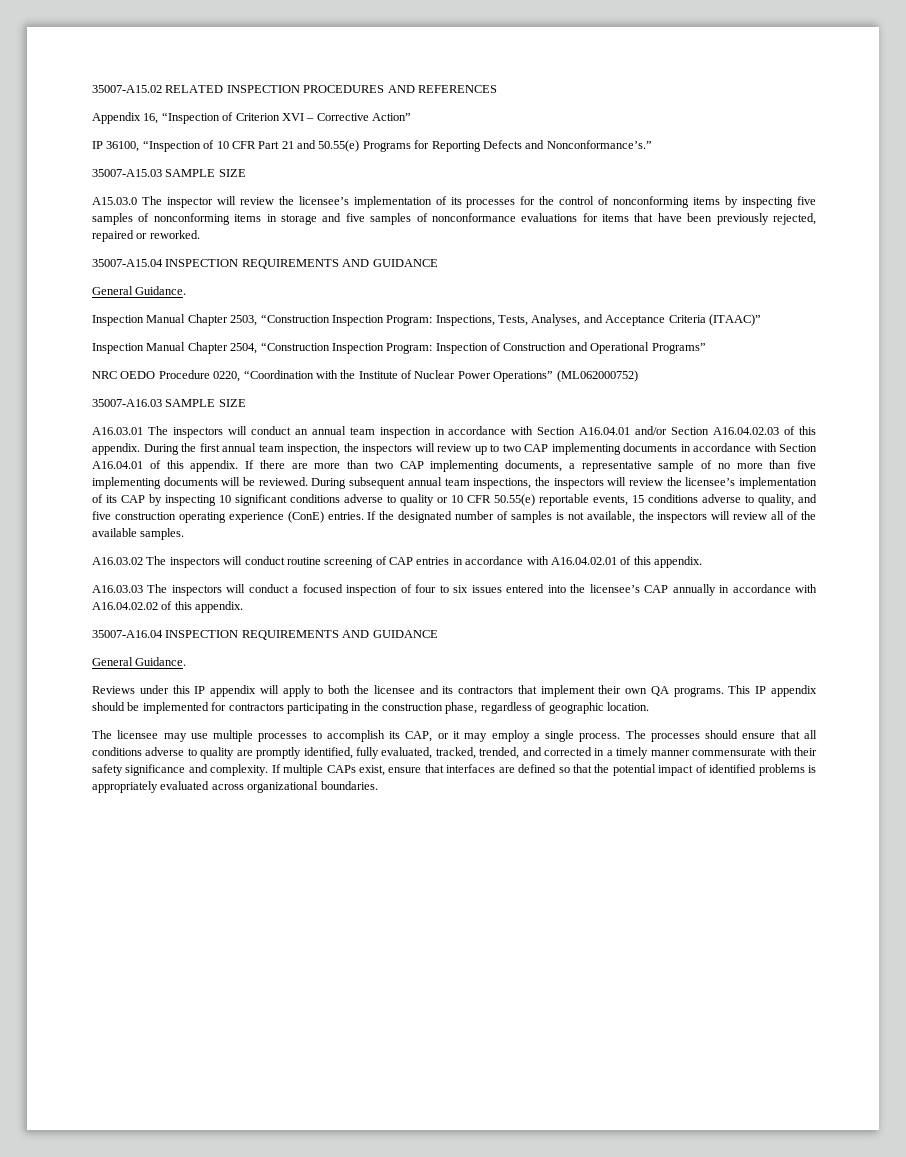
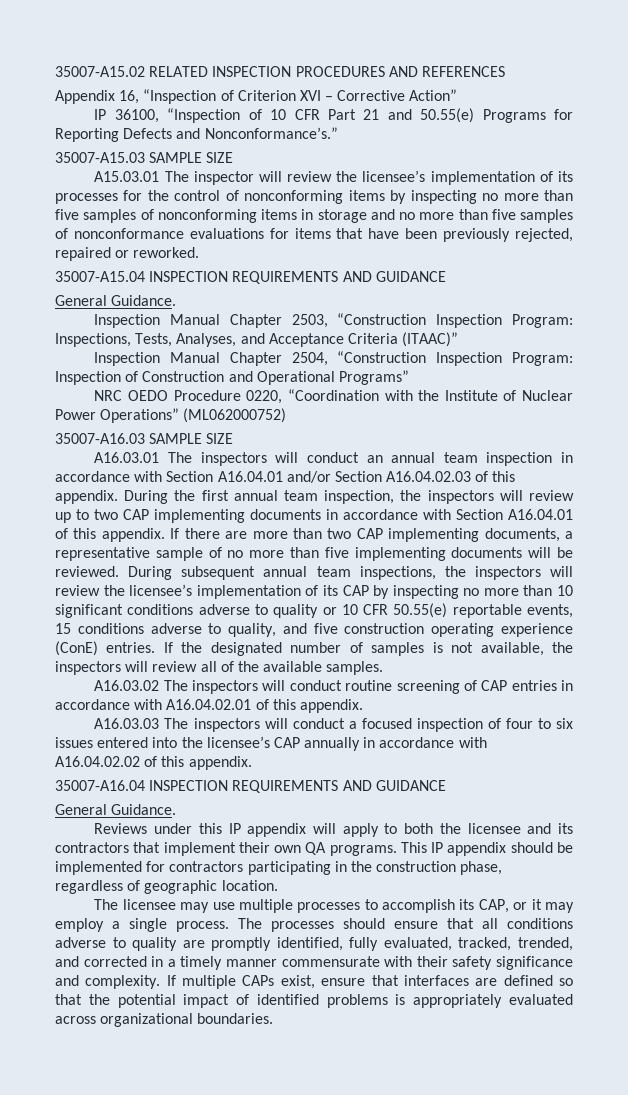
- A15.03.0 The inspector will review the licensee’s implementation of its processes for the control of nonconforming items by inspecting five samples of nonconforming items in storage and five samples of nonconformance evaluations for items that have been previously rejected, repaired or reworked.
+ A15.03.01 The inspector will review the licensee’s implementation of its processes for the control of nonconforming items by inspecting no more than five samples of nonconforming items in storage and no more than five samples of nonconformance evaluations for items that have been previously rejected, repaired or reworked.
- During subsequent annual team inspections, the inspectors will review the licensee’s implementation of its CAP by inspecting 10 significant conditions adverse to quality or 10 CFR 50.55(e) reportable events, 15 conditions adverse to quality, and five construction operating experience (ConE) entries.
+ During subsequent annual team inspections, the inspectors will review the licensee’s implementation of its CAP by inspecting no more than 10 significant conditions adverse to quality or 10 CFR 50.55(e) reportable events, 15 conditions adverse to quality, and five construction operating experience (ConE) entries.

